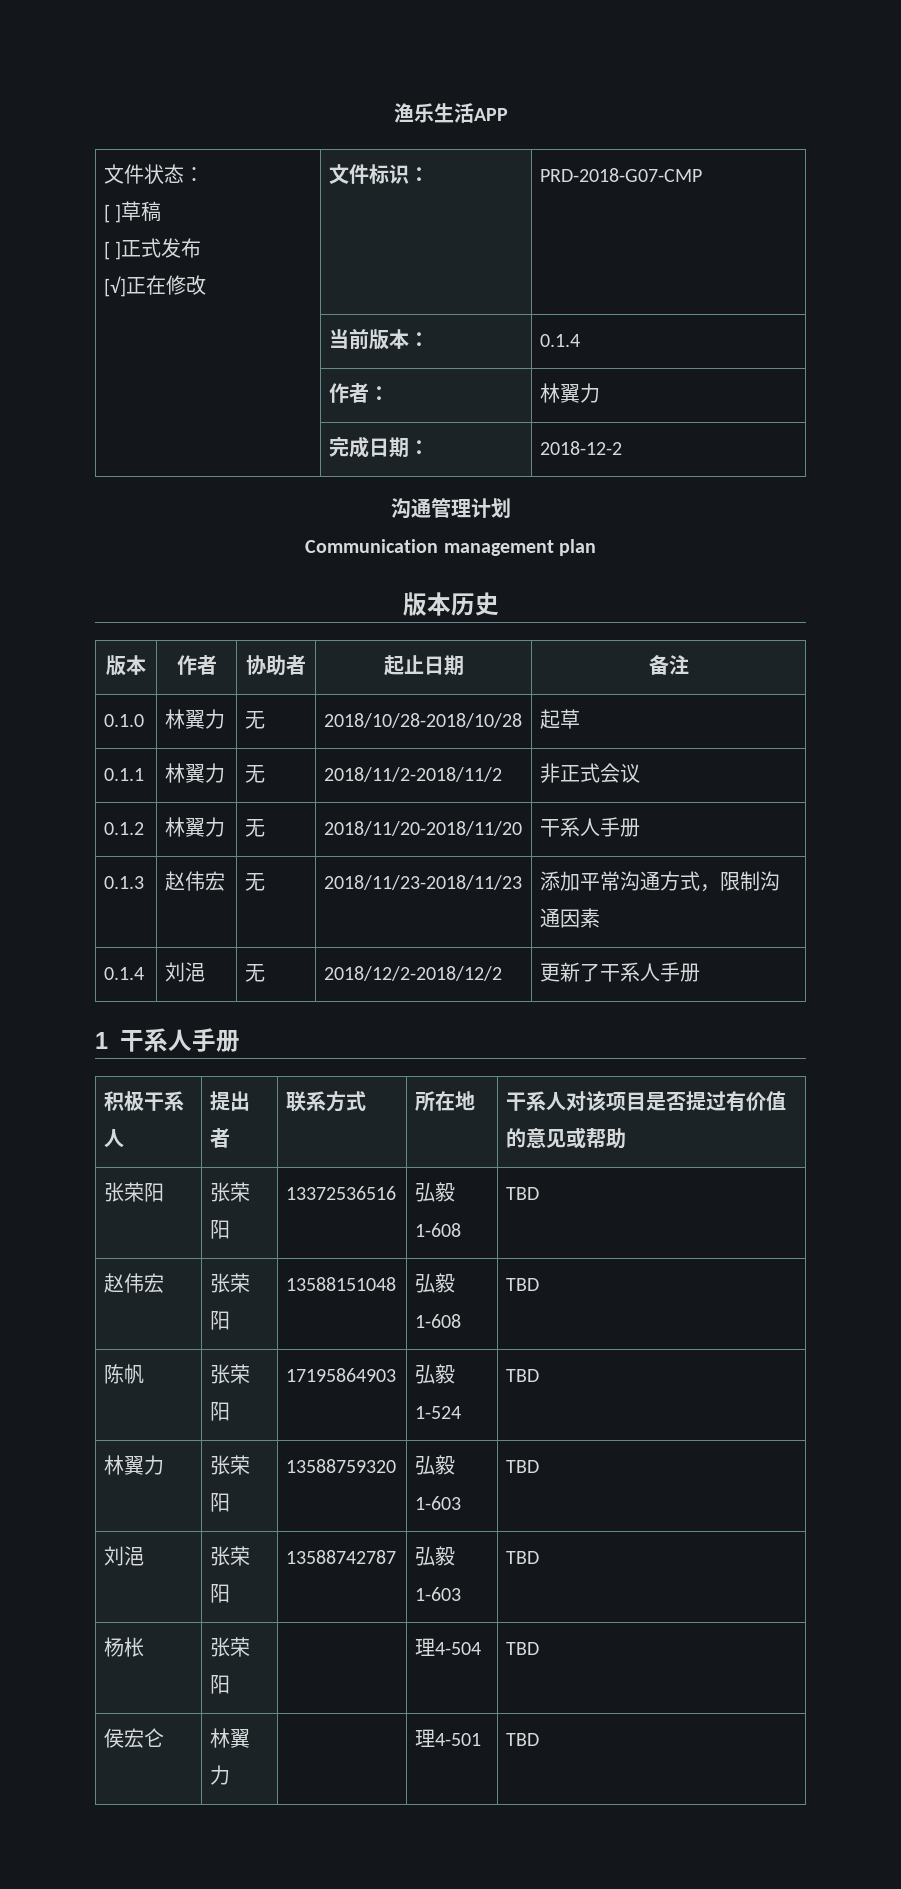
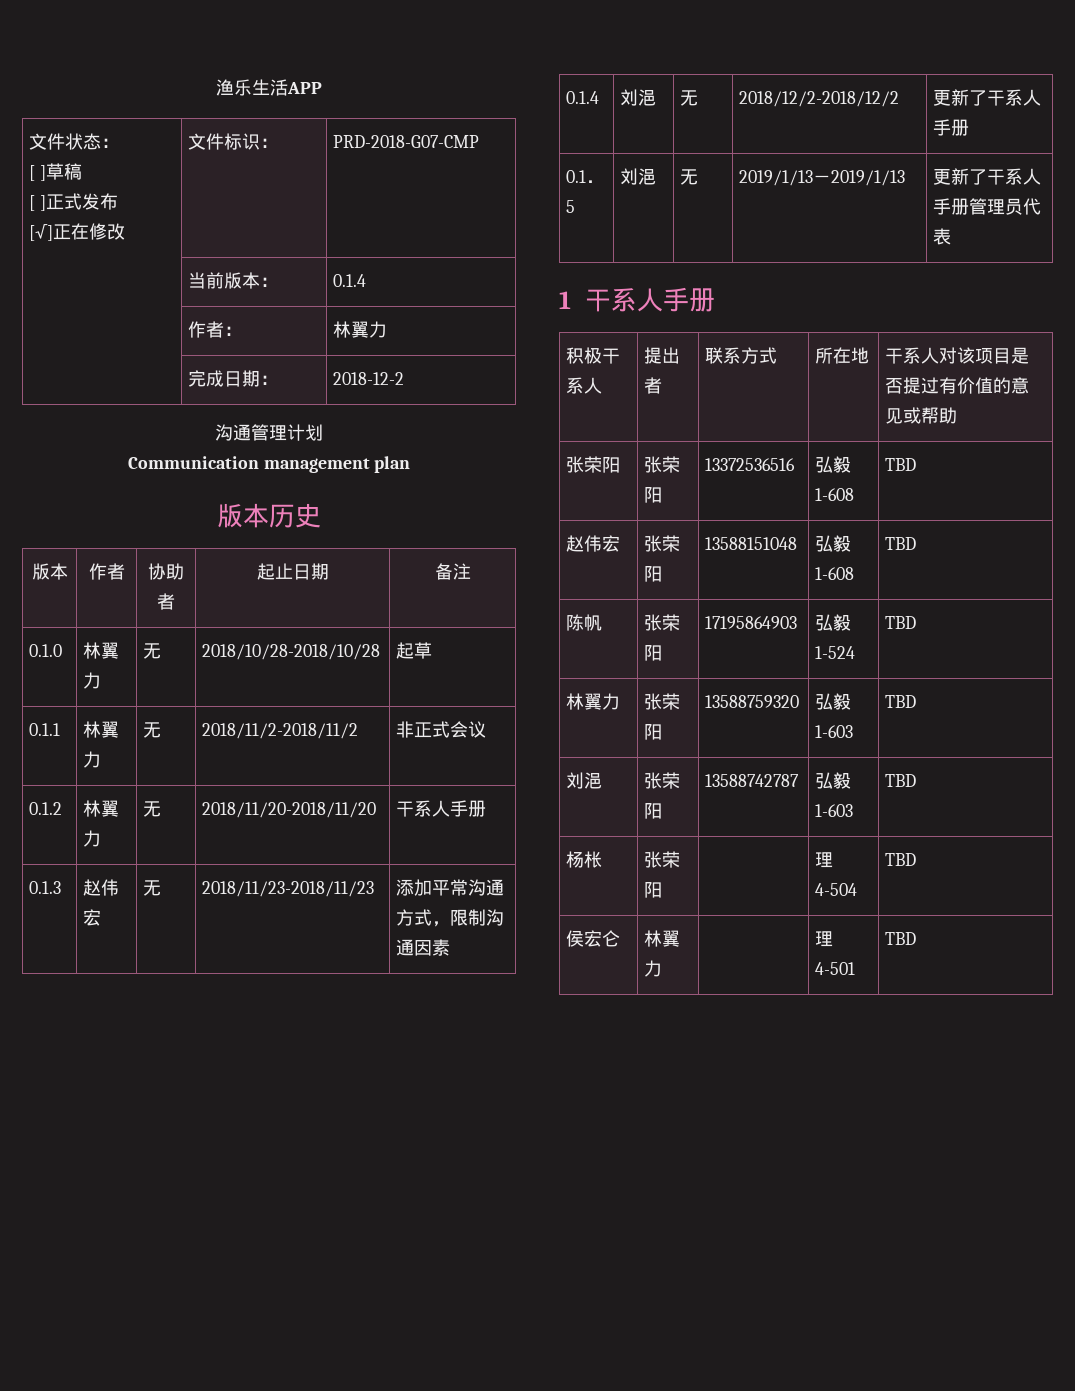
+ 0.1．5 | 刘浥 | 无 | 2019/1/13－2019/1/13 | 更新了干系人手册管理员代表

